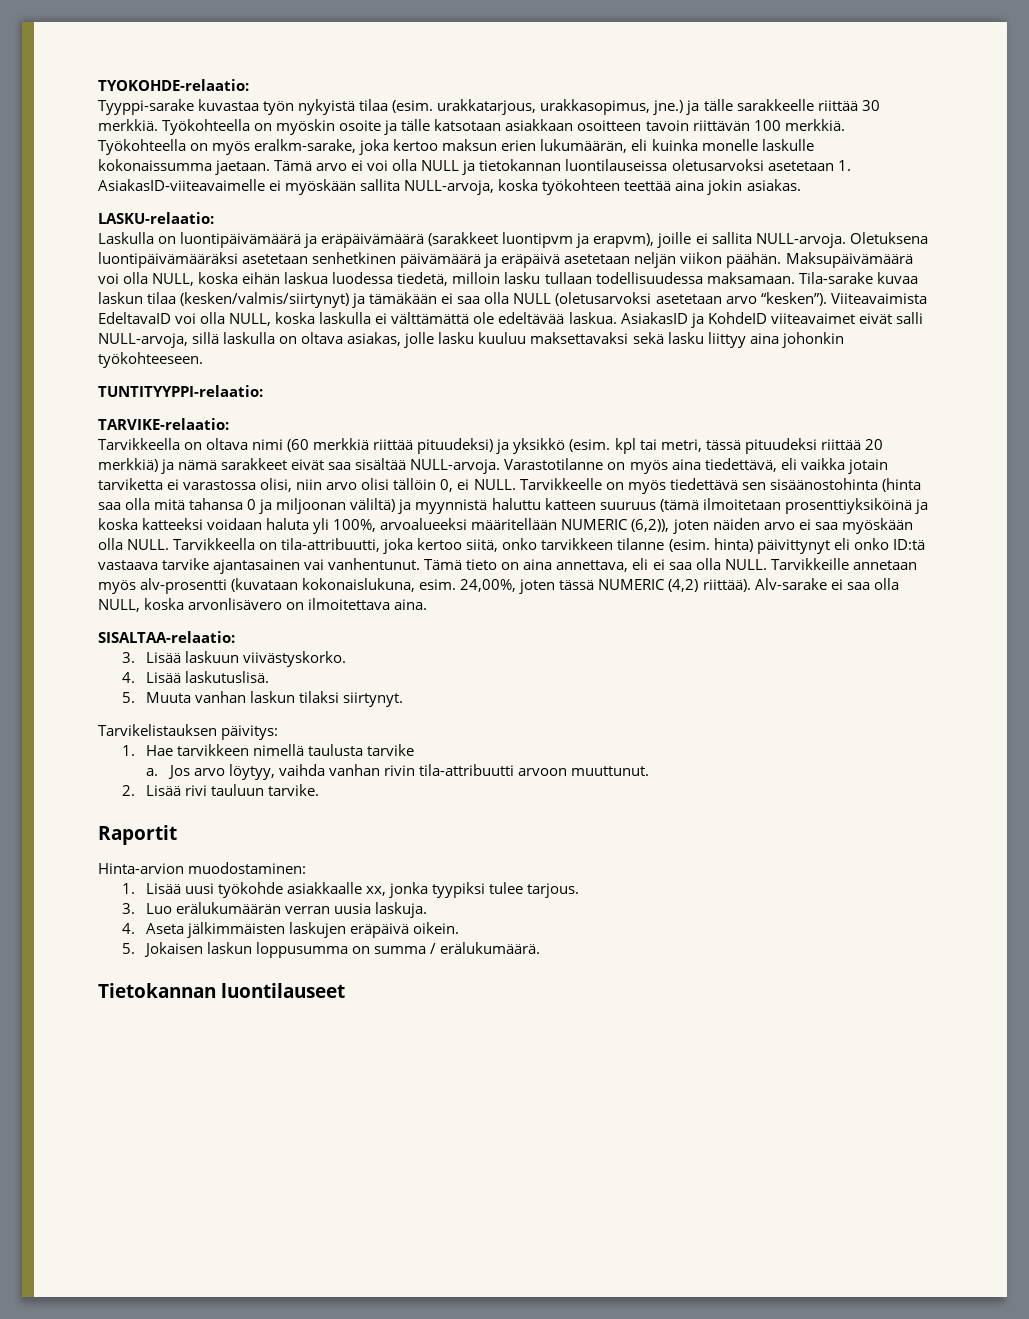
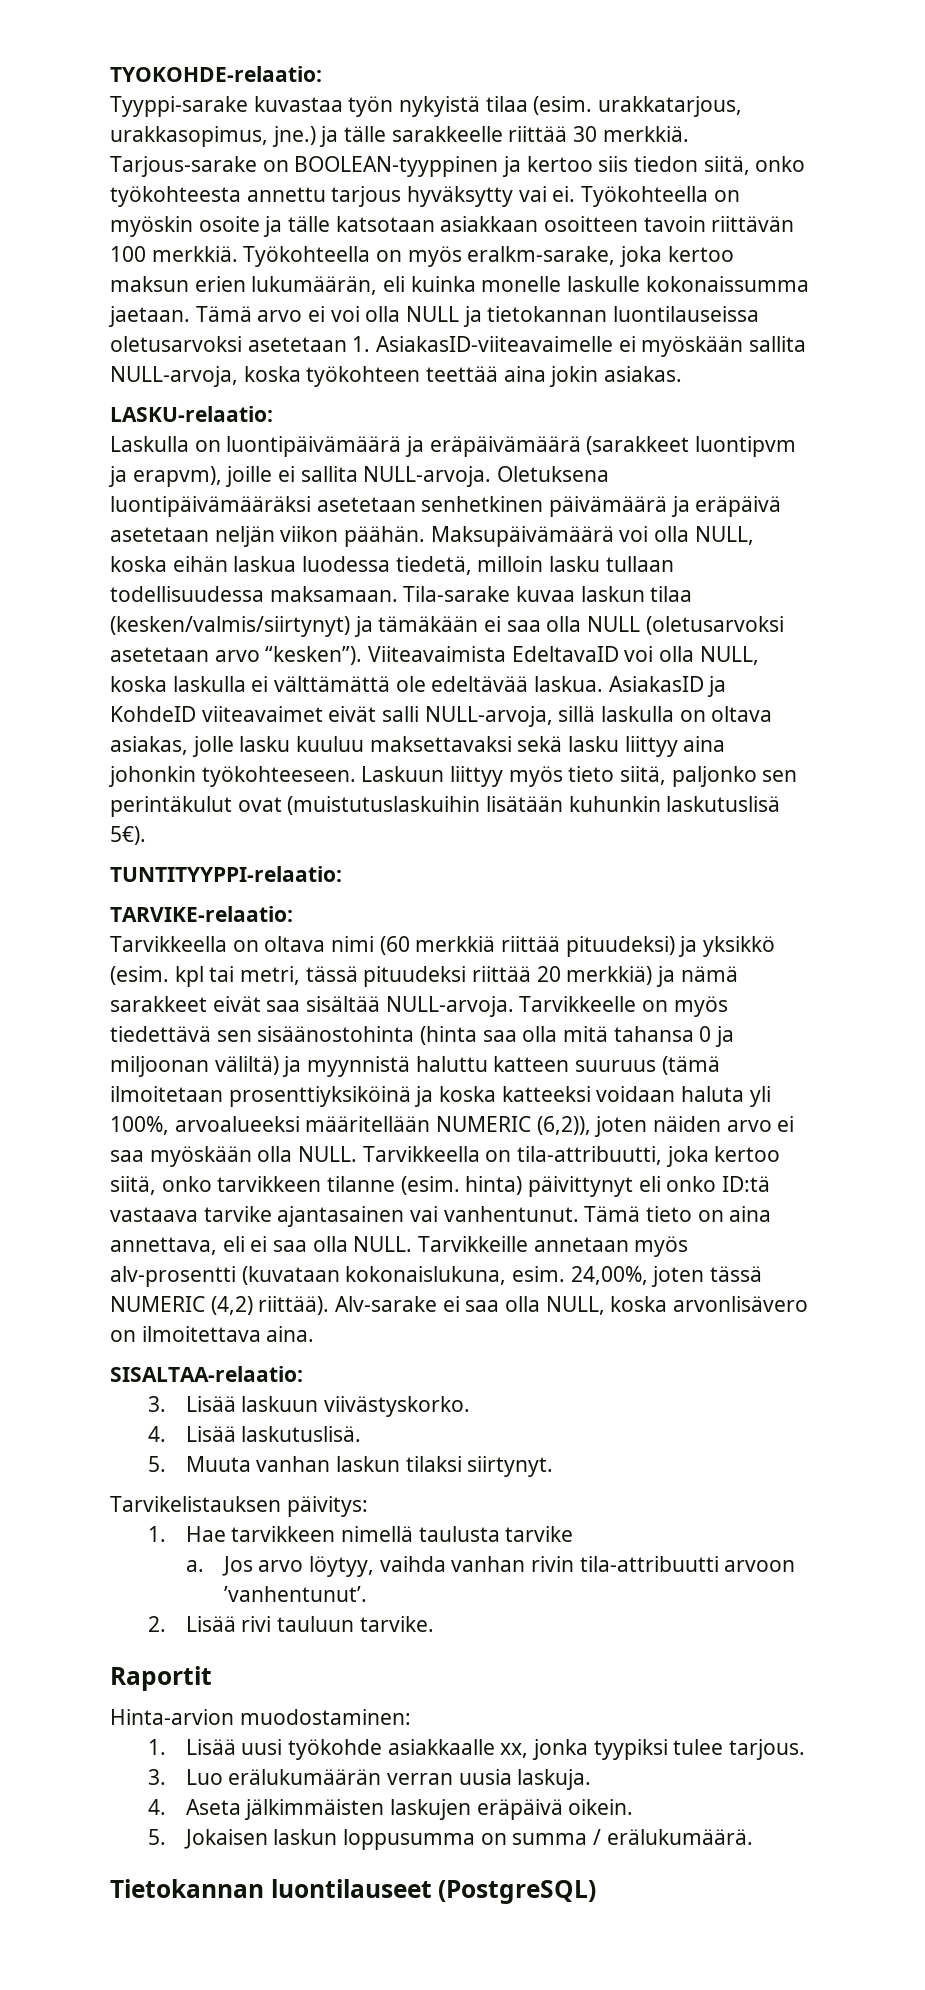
+ Tarjous-sarake on BOOLEAN-tyyppinen ja kertoo siis tiedon siitä, onko työkohteesta annettu tarjous hyväksytty vai ei.
+ Laskuun liittyy myös tieto siitä, paljonko sen perintäkulut ovat (muistutuslaskuihin lisätään kuhunkin laskutuslisä 5€).
- Varastotilanne on myös aina tiedettävä, eli vaikka jotain tarviketta ei varastossa olisi, niin arvo olisi tällöin 0, ei NULL.
- Jos arvo löytyy, vaihda vanhan rivin tila-attribuutti arvoon muuttunut.
+ Jos arvo löytyy, vaihda vanhan rivin tila-attribuutti arvoon ’vanhentunut’.
- Tietokannan luontilauseet
+ Tietokannan luontilauseet (PostgreSQL)

